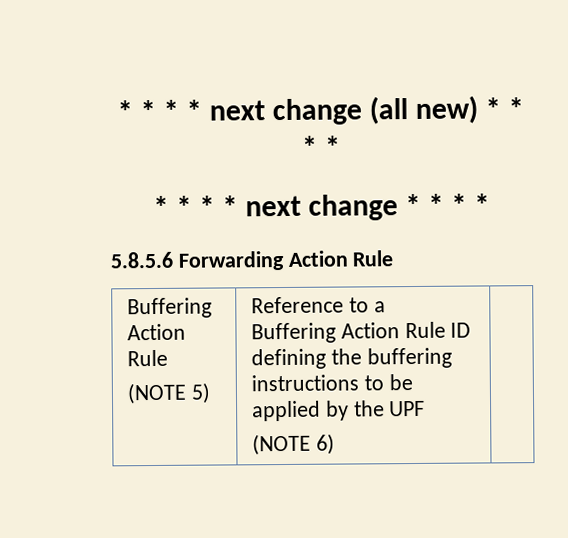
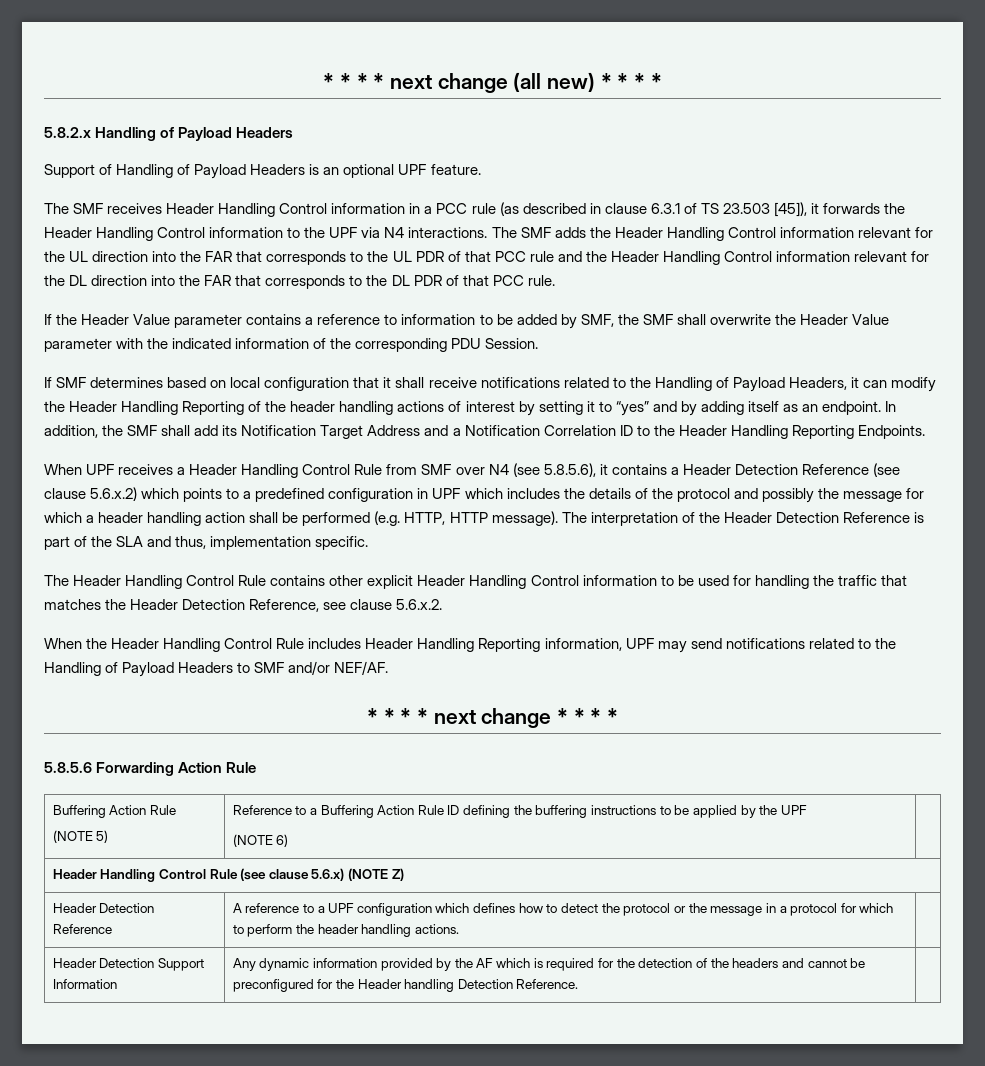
+ 5.8.2.x Handling of Payload Headers
+ Support of Handling of Payload Headers is an optional UPF feature.
+ The SMF receives Header Handling Control information in a PCC rule (as described in clause 6.3.1 of TS 23.503 [45]), it forwards the Header Handling Control information to the UPF via N4 interactions. The SMF adds the Header Handling Control information relevant for the UL direction into the FAR that corresponds to the UL PDR of that PCC rule and the Header Handling Control information relevant for the DL direction into the FAR that corresponds to the DL PDR of that PCC rule.
+ If the Header Value parameter contains a reference to information to be added by SMF, the SMF shall overwrite the Header Value parameter with the indicated information of the corresponding PDU Session.
+ If SMF determines based on local configuration that it shall receive notifications related to the Handling of Payload Headers, it can modify the Header Handling Reporting of the header handling actions of interest by setting it to “yes” and by adding itself as an endpoint. In addition, the SMF shall add its Notification Target Address and a Notification Correlation ID to the Header Handling Reporting Endpoints.
+ When UPF receives a Header Handling Control Rule from SMF over N4 (see 5.8.5.6), it contains a Header Detection Reference (see clause 5.6.x.2) which points to a predefined configuration in UPF which includes the details of the protocol and possibly the message for which a header handling action shall be performed (e.g. HTTP, HTTP message). The interpretation of the Header Detection Reference is part of the SLA and thus, implementation specific.
+ The Header Handling Control Rule contains other explicit Header Handling Control information to be used for handling the traffic that matches the Header Detection Reference, see clause 5.6.x.2.
+ When the Header Handling Control Rule includes Header Handling Reporting information, UPF may send notifications related to the Handling of Payload Headers to SMF and/or NEF/AF.
+ Header Handling Control Rule (see clause 5.6.x) (NOTE Z)
+ Header Detection Reference | A reference to a UPF configuration which defines how to detect the protocol or the message in a protocol for which to perform the header handling actions. |
+ Header Detection Support Information | Any dynamic information provided by the AF which is required for the detection of the headers and cannot be preconfigured for the Header handling Detection Reference. |

